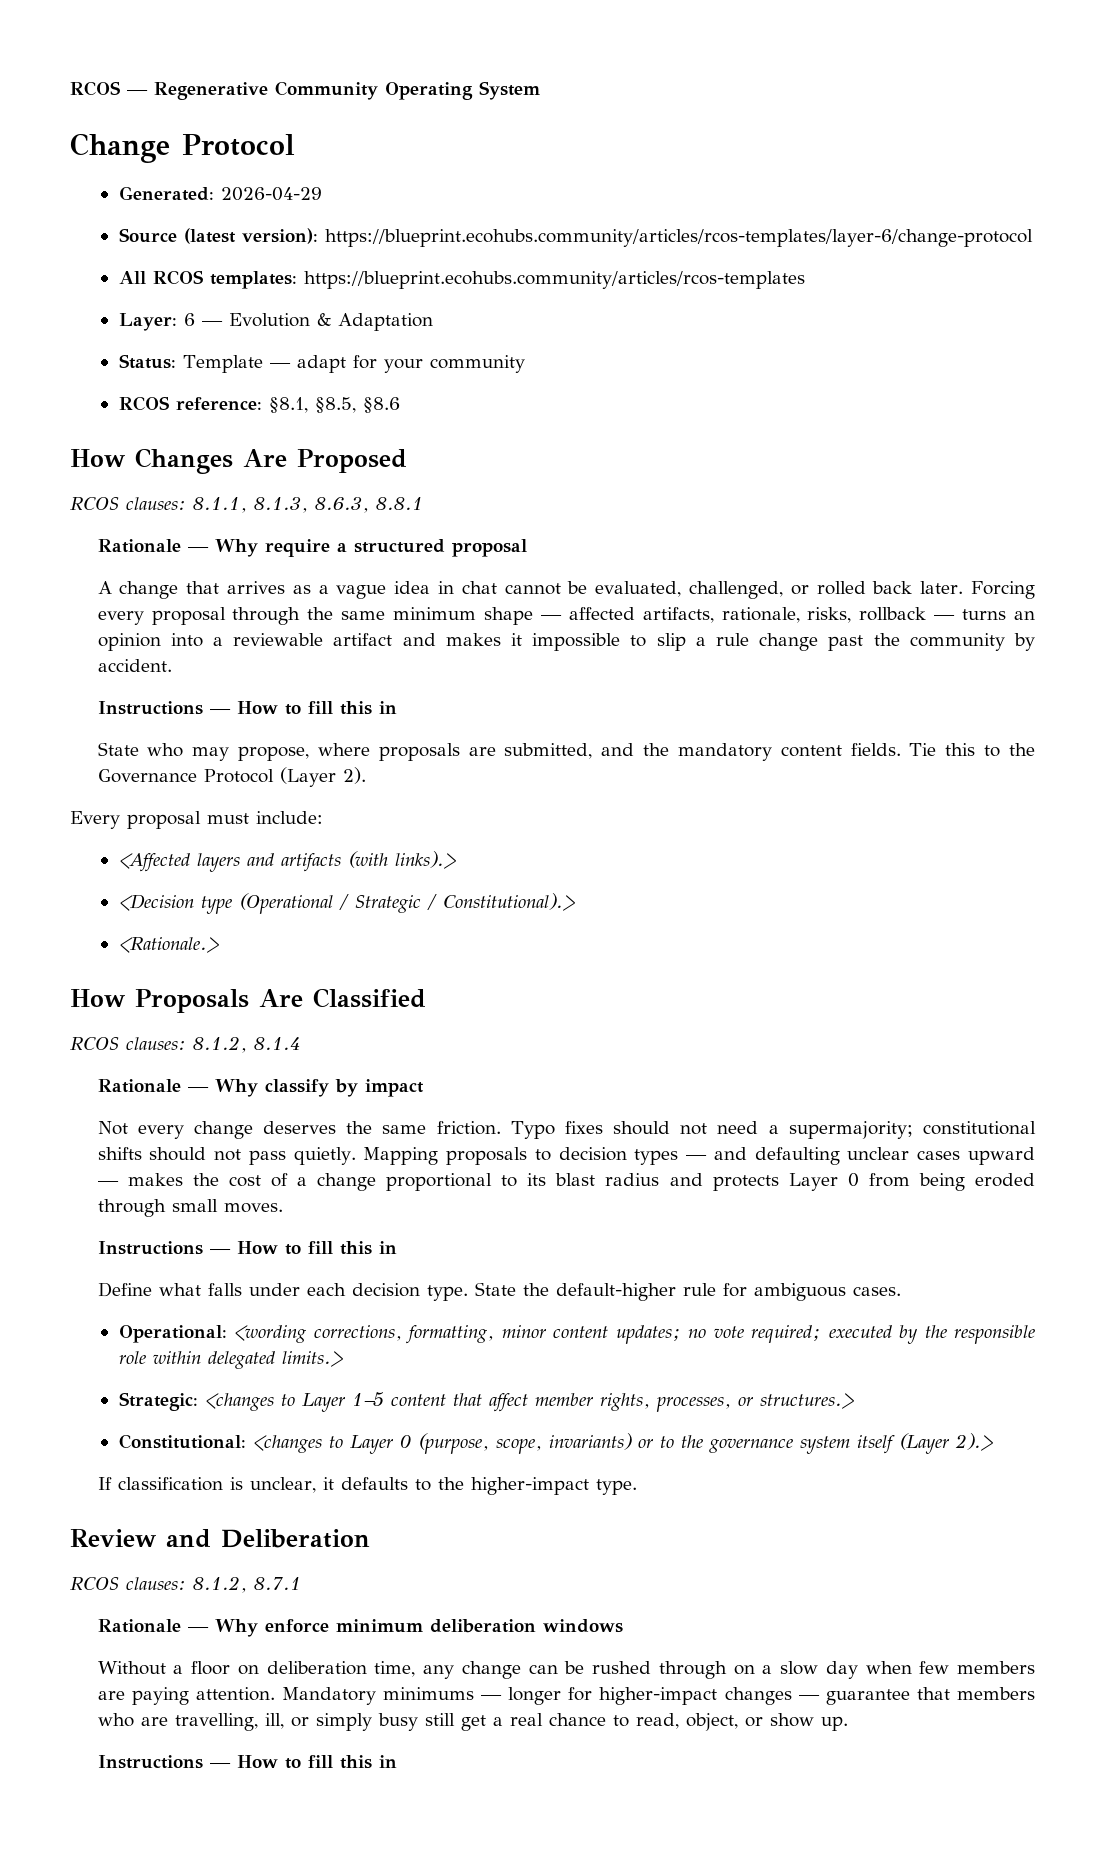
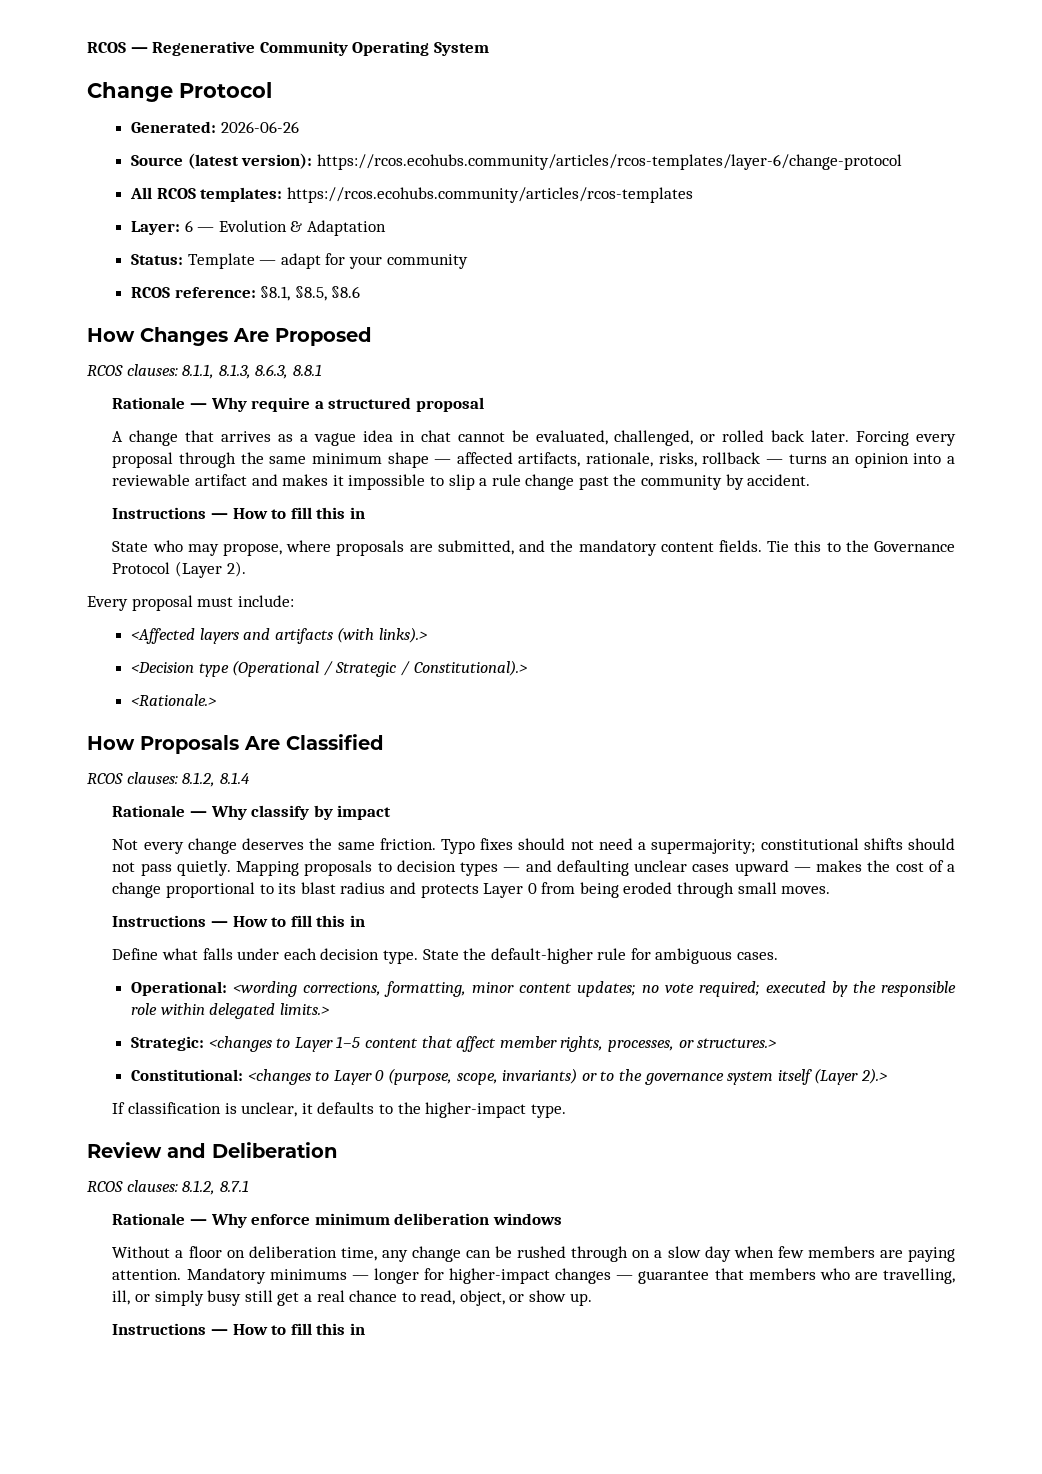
- Generated: 2026-04-29
+ Generated: 2026-06-26
- Source (latest version): https://blueprint.ecohubs.community/articles/rcos-templates/layer-6/change-protocol
+ Source (latest version): https://rcos.ecohubs.community/articles/rcos-templates/layer-6/change-protocol
- All RCOS templates: https://blueprint.ecohubs.community/articles/rcos-templates
+ All RCOS templates: https://rcos.ecohubs.community/articles/rcos-templates

